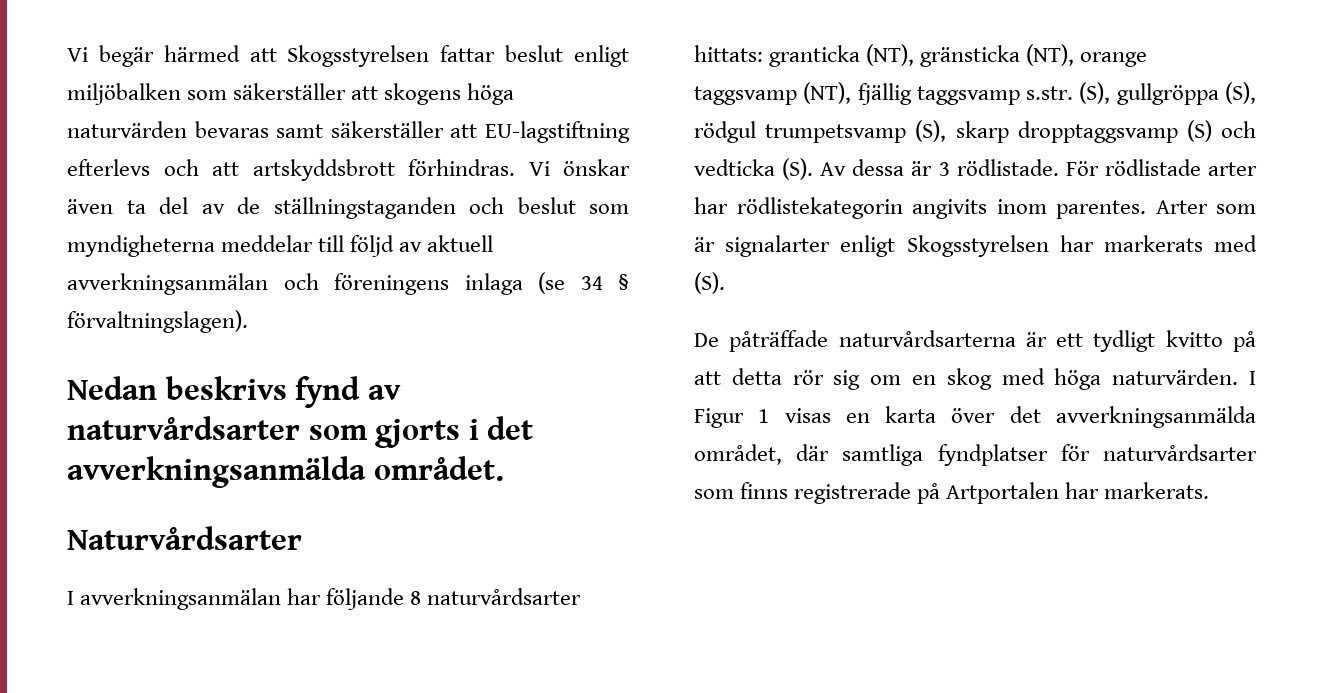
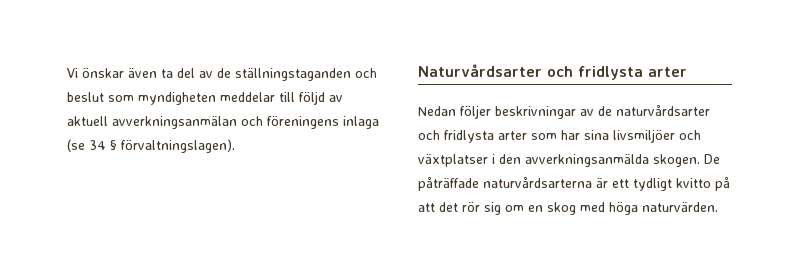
- Vi begär härmed att Skogsstyrelsen fattar beslut enligt miljöbalken som säkerställer att skogens höga naturvärden bevaras samt säkerställer att EU-lagstiftning efterlevs och att artskyddsbrott förhindras. Vi önskar även ta del av de ställningstaganden och beslut som myndigheterna meddelar till följd av aktuell avverkningsanmälan och föreningens inlaga (se 34 § förvaltningslagen).
+ Vi önskar även ta del av de ställningstaganden och beslut som myndigheten meddelar till följd av aktuell avverkningsanmälan och föreningens inlaga (se 34 § förvaltningslagen).
- Nedan beskrivs fynd av naturvårdsarter som gjorts i det avverkningsanmälda området.
- Naturvårdsarter
- I avverkningsanmälan har följande 8 naturvårdsarter hittats: granticka (NT), gränsticka (NT), orange taggsvamp (NT), fjällig taggsvamp s.str. (S), gullgröppa (S), rödgul trumpetsvamp (S), skarp dropptaggsvamp (S) och vedticka (S). Av dessa är 3 rödlistade. För rödlistade arter har rödlistekategorin angivits inom parentes. Arter som är signalarter enligt Skogsstyrelsen har markerats med (S).
- De påträffade naturvårdsarterna är ett tydligt kvitto på att detta rör sig om en skog med höga naturvärden. I Figur 1 visas en karta över det avverkningsanmälda området, där samtliga fyndplatser för naturvårdsarter som finns registrerade på Artportalen har markerats.
+ Naturvårdsarter och fridlysta arter
+ Nedan följer beskrivningar av de naturvårdsarter och fridlysta arter som har sina livsmiljöer och växtplatser i den avverkningsanmälda skogen. De påträffade naturvårdsarterna är ett tydligt kvitto på att det rör sig om en skog med höga naturvärden.

